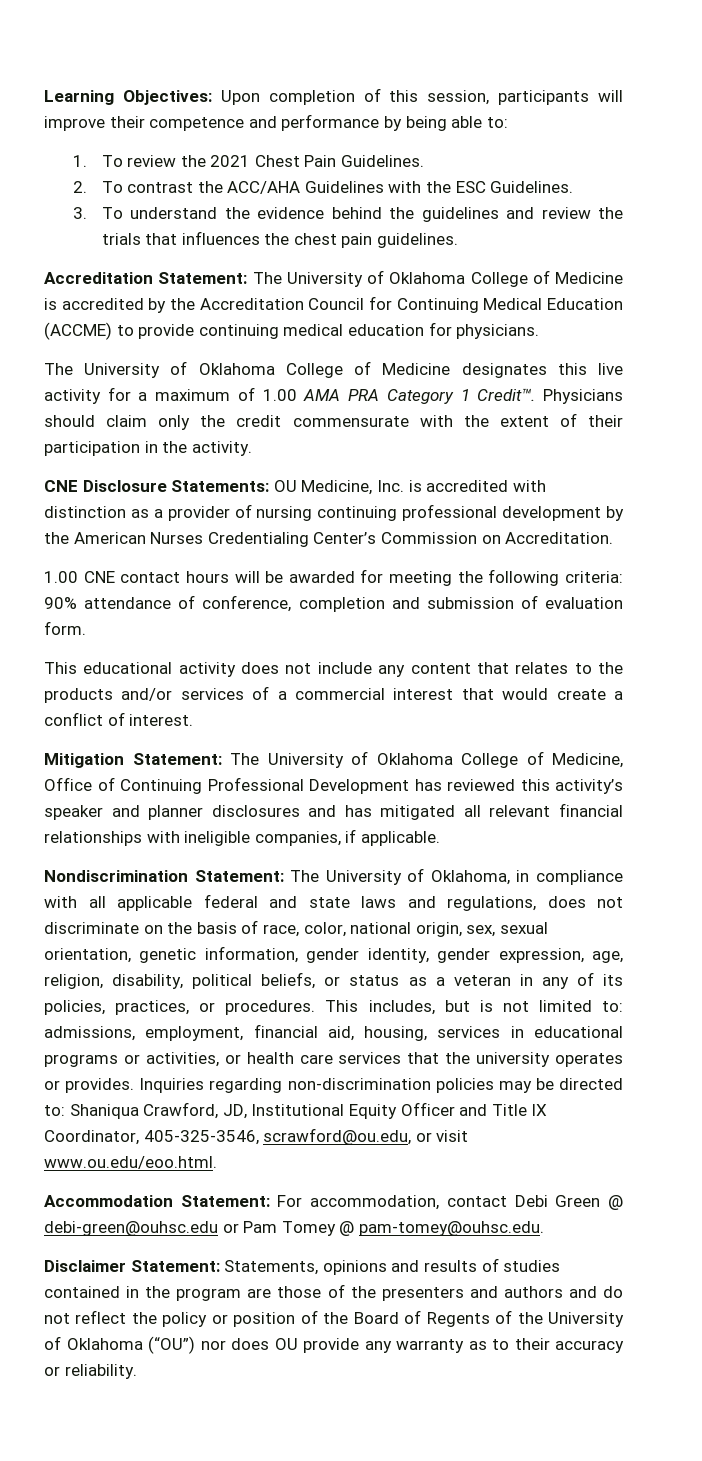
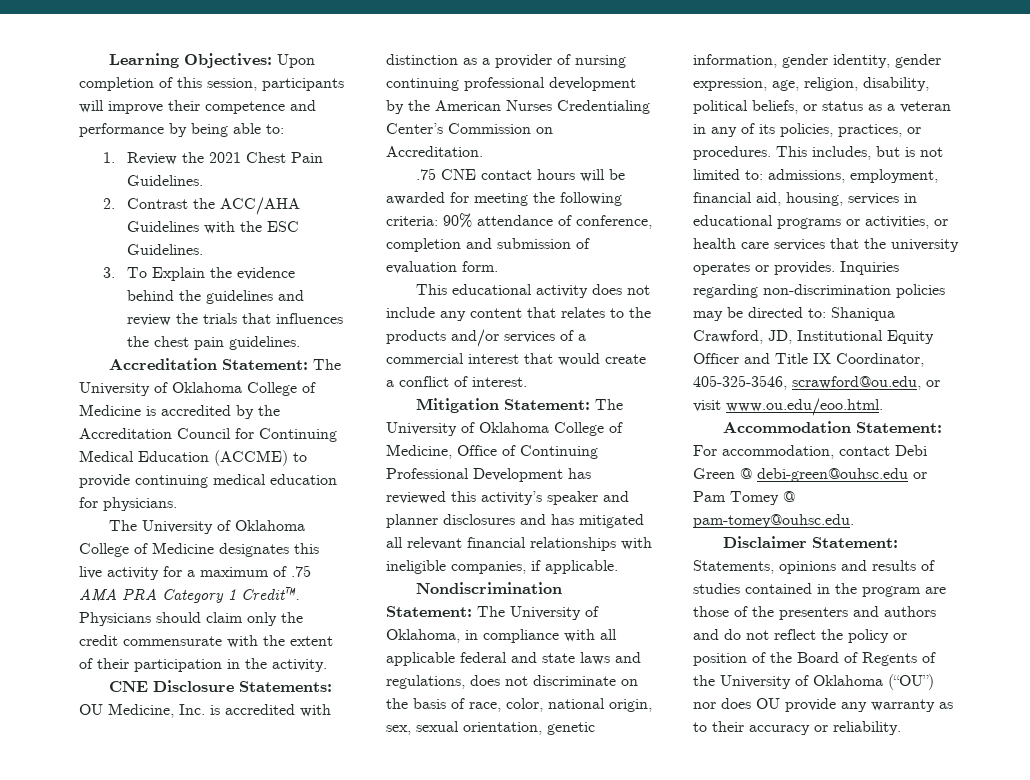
- 1. To review the 2021 Chest Pain Guidelines.
+ 1. Review the 2021 Chest Pain Guidelines.
- 2. To contrast the ACC/AHA Guidelines with the ESC Guidelines.
+ 2. Contrast the ACC/AHA Guidelines with the ESC Guidelines.
- 3. To understand the evidence behind the guidelines and review the trials that influences the chest pain guidelines.
+ 3. To Explain the evidence behind the guidelines and review the trials that influences the chest pain guidelines.
- The University of Oklahoma College of Medicine designates this live activity for a maximum of 1.00 AMA PRA Category 1 Credit™.
+ The University of Oklahoma College of Medicine designates this live activity for a maximum of .75 AMA PRA Category 1 Credit™.
- 1.00 CNE contact hours will be awarded for meeting the following criteria: 90% attendance of conference, completion and submission of evaluation form.
+ .75 CNE contact hours will be awarded for meeting the following criteria: 90% attendance of conference, completion and submission of evaluation form.

